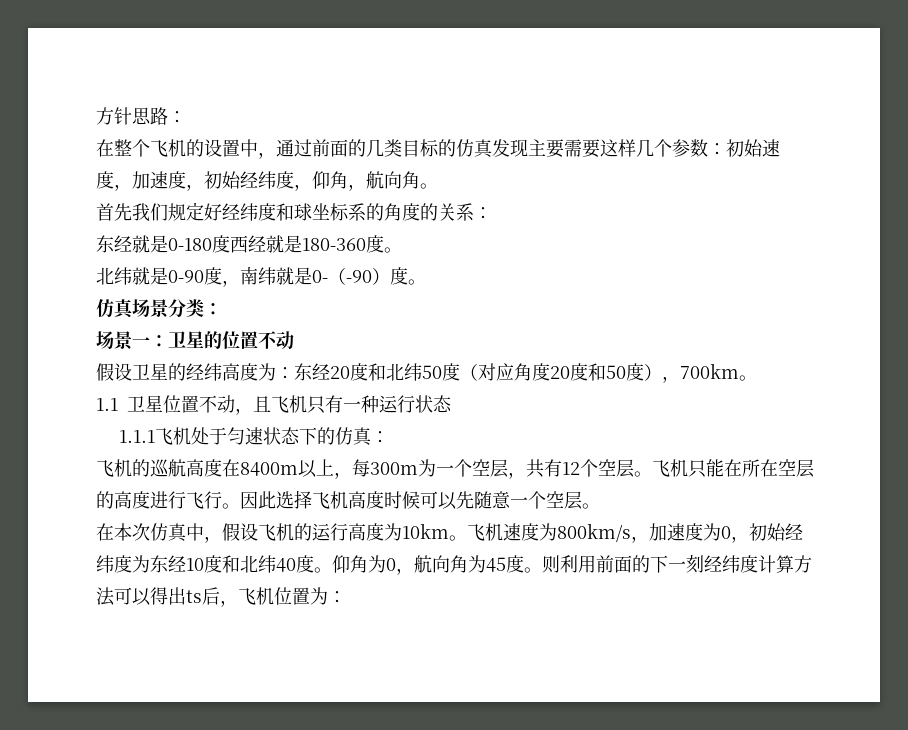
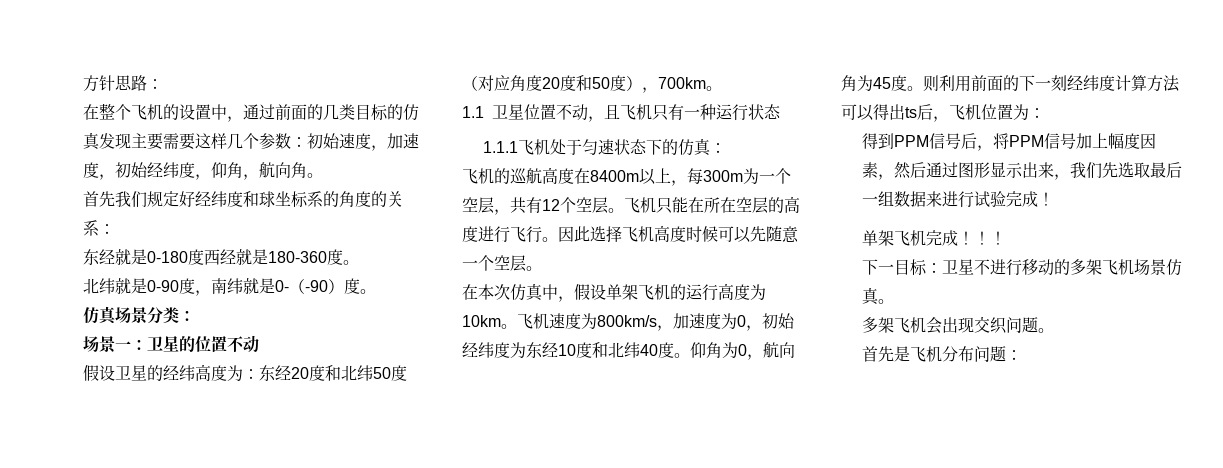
- 在本次仿真中，假设飞机的运行高度为10km。
+ 在本次仿真中，假设单架飞机的运行高度为10km。
+ 得到PPM信号后，将PPM信号加上幅度因素，然后通过图形显示出来，我们先选取最后一组数据来进行试验完成！
+ 单架飞机完成！！！
+ 下一目标：卫星不进行移动的多架飞机场景仿真。
+ 多架飞机会出现交织问题。
+ 首先是飞机分布问题：

